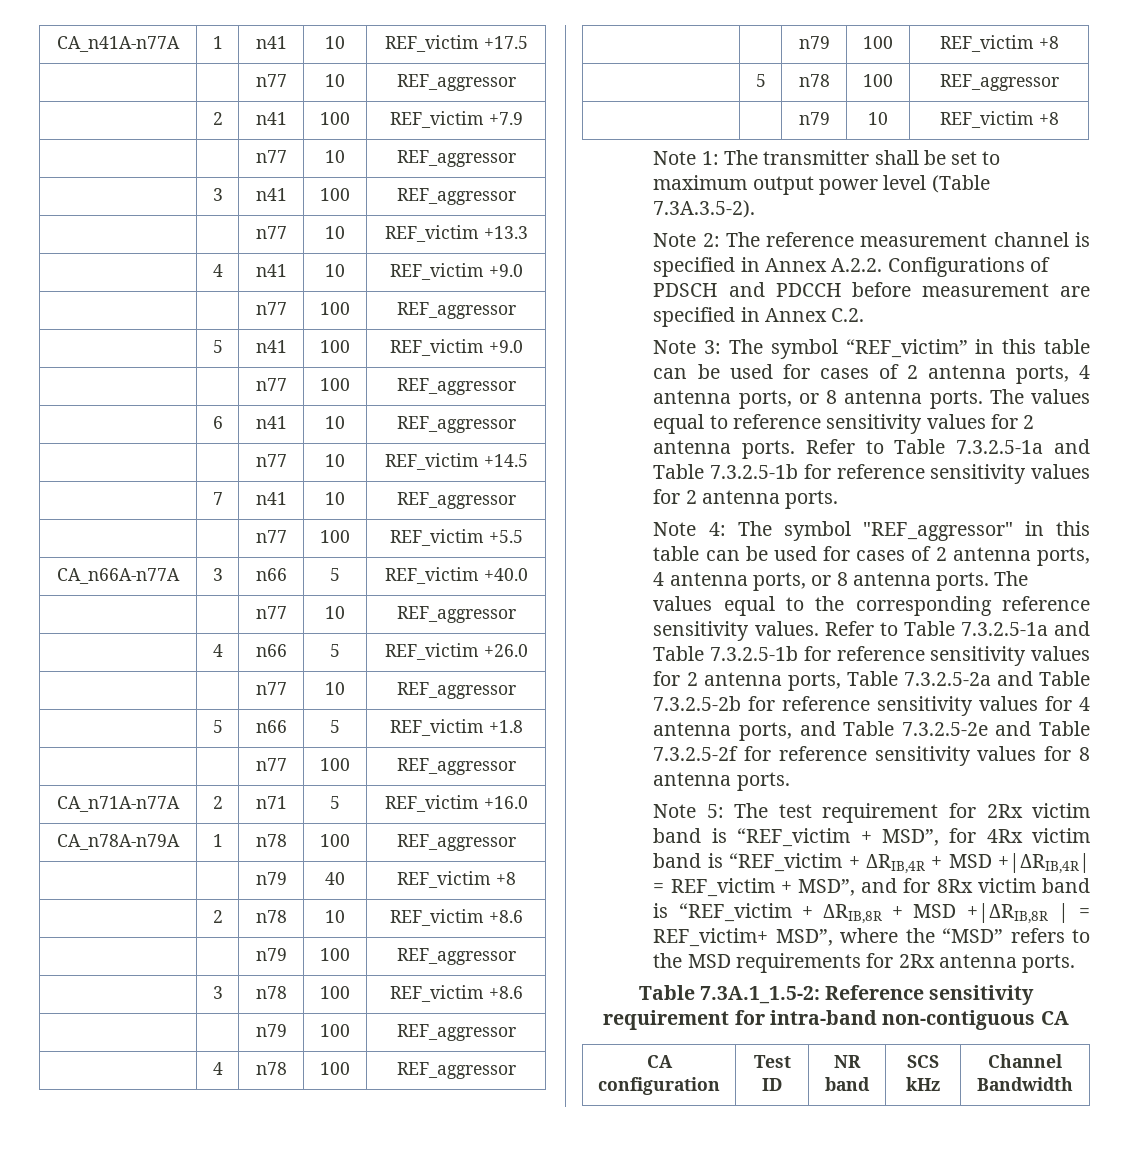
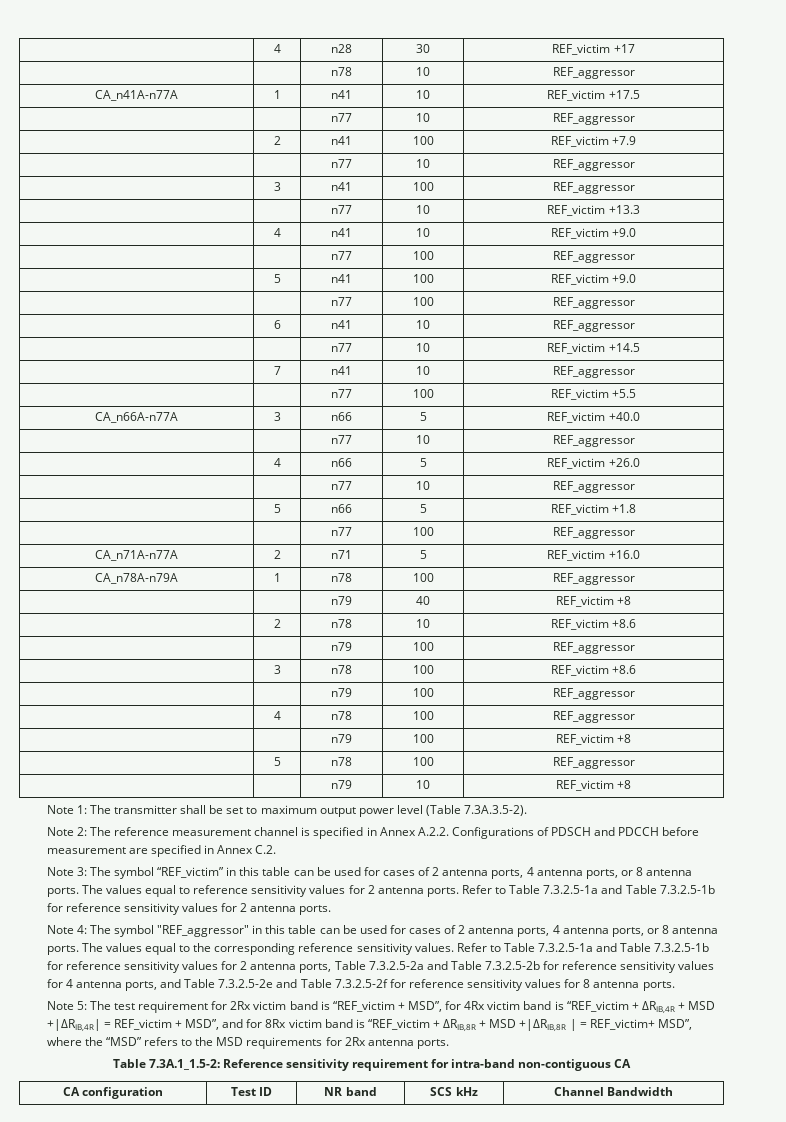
+ | 4 | n28 | 30 | REF_victim +17
+ | | n78 | 10 | REF_aggressor

